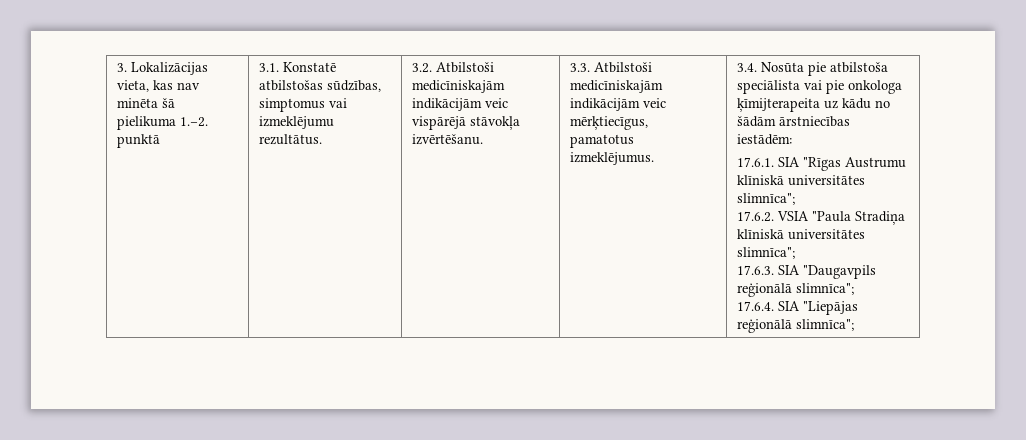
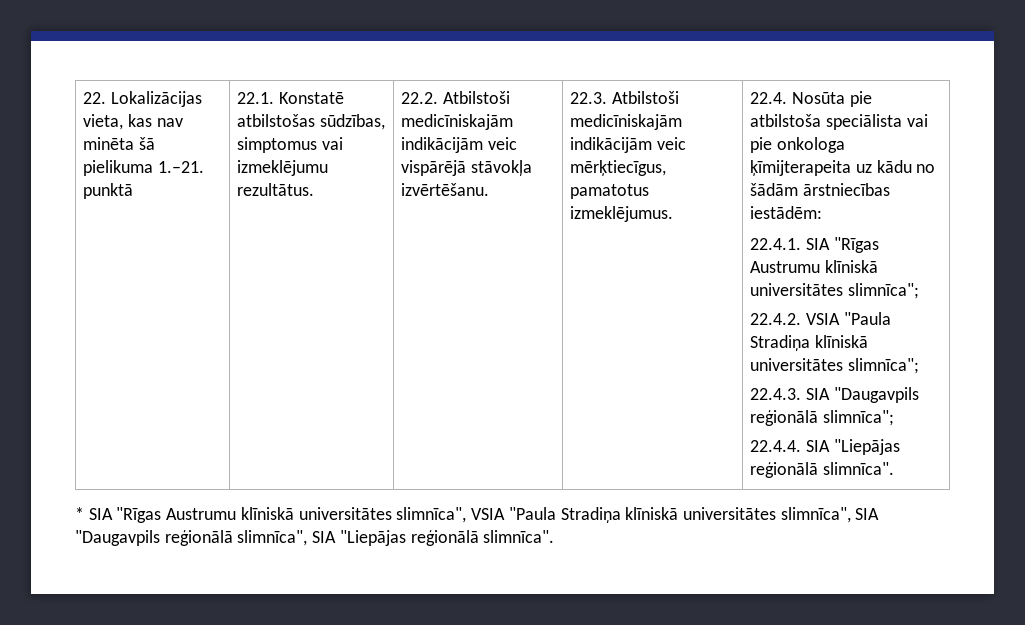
- 3. Lokalizācijas vieta, kas nav minēta šā pielikuma 1.–2. punktā
+ 22. Lokalizācijas vieta, kas nav minēta šā pielikuma 1.–21. punktā
- 3.1. Konstatē atbilstošas sūdzības, simptomus vai izmeklējumu rezultātus.
+ 22.1. Konstatē atbilstošas sūdzības, simptomus vai izmeklējumu rezultātus.
- 3.2. Atbilstoši medicīniskajām indikācijām veic vispārējā stāvokļa izvērtēšanu.
+ 22.2. Atbilstoši medicīniskajām indikācijām veic vispārējā stāvokļa izvērtēšanu.
- 3.3. Atbilstoši medicīniskajām indikācijām veic mērķtiecīgus, pamatotus izmeklējumus.
+ 22.3. Atbilstoši medicīniskajām indikācijām veic mērķtiecīgus, pamatotus izmeklējumus.
- 3.4. Nosūta pie atbilstoša speciālista vai pie onkologa ķīmijterapeita uz kādu no šādām ārstniecības iestādēm:
+ 22.4. Nosūta pie atbilstoša speciālista vai pie onkologa ķīmijterapeita uz kādu no šādām ārstniecības iestādēm:
- 17.6.1. SIA "Rīgas Austrumu klīniskā universitātes slimnīca";
+ 22.4.1. SIA "Rīgas Austrumu klīniskā universitātes slimnīca";
- 17.6.2. VSIA "Paula Stradiņa klīniskā universitātes slimnīca";
+ 22.4.2. VSIA "Paula Stradiņa klīniskā universitātes slimnīca";
- 17.6.3. SIA "Daugavpils reģionālā slimnīca";
+ 22.4.3. SIA "Daugavpils reģionālā slimnīca";
- 17.6.4. SIA "Liepājas reģionālā slimnīca";
+ 22.4.4. SIA "Liepājas reģionālā slimnīca".
+ * SIA "Rīgas Austrumu klīniskā universitātes slimnīca", VSIA "Paula Stradiņa klīniskā universitātes slimnīca", SIA "Daugavpils reģionālā slimnīca", SIA "Liepājas reģionālā slimnīca".

